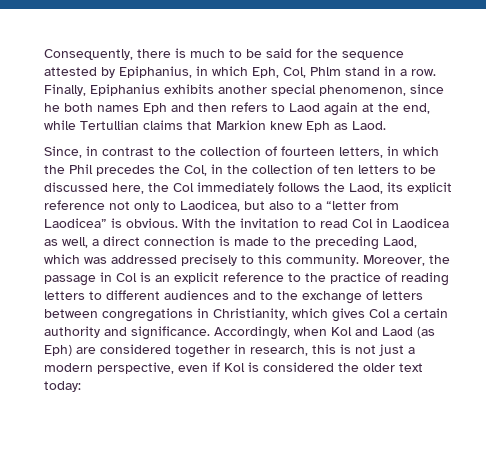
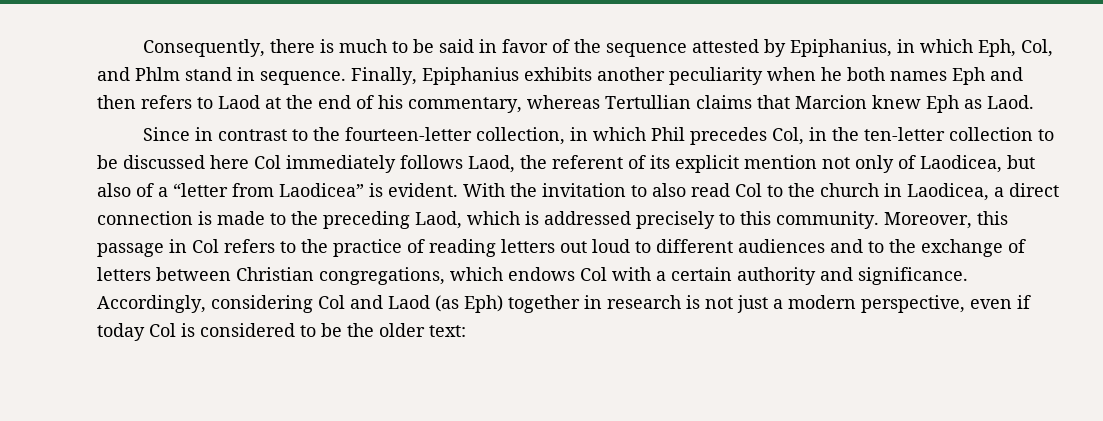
- Consequently, there is much to be said for the sequence attested by Epiphanius, in which Eph, Col, Phlm stand in a row.
+ Consequently, there is much to be said in favor of the sequence attested by Epiphanius, in which Eph, Col, and Phlm stand in sequence.
- Finally, Epiphanius exhibits another special phenomenon, since he both names Eph and then refers to Laod again at the end, while Tertullian claims that Markion knew Eph as Laod.
+ Finally, Epiphanius exhibits another peculiarity when he both names Eph and then refers to Laod at the end of his commentary, whereas Tertullian claims that Marcion knew Eph as Laod.
- Since, in contrast to the collection of fourteen letters, in which the Phil precedes the Col, in the collection of ten letters to be discussed here, the Col immediately follows the Laod, its explicit reference not only to Laodicea, but also to a “letter from Laodicea” is obvious.
+ Since in contrast to the fourteen-letter collection, in which Phil precedes Col, in the ten-letter collection to be discussed here Col immediately follows Laod, the referent of its explicit mention not only of Laodicea, but also of a “letter from Laodicea” is evident.
- With the invitation to read Col in Laodicea as well, a direct connection is made to the preceding Laod, which was addressed precisely to this community.
+ With the invitation to also read Col to the church in Laodicea, a direct connection is made to the preceding Laod, which is addressed precisely to this community.
- Moreover, the passage in Col is an explicit reference to the practice of reading letters to different audiences and to the exchange of letters between congregations in Christianity, which gives Col a certain authority and significance.
+ Moreover, this passage in Col refers to the practice of reading letters out loud to different audiences and to the exchange of letters between Christian congregations, which endows Col with a certain authority and significance.
- Accordingly, when Kol and Laod (as Eph) are considered together in research, this is not just a modern perspective, even if Kol is considered the older text today:
+ Accordingly, considering Col and Laod (as Eph) together in research is not just a modern perspective, even if today Col is considered to be the older text:

